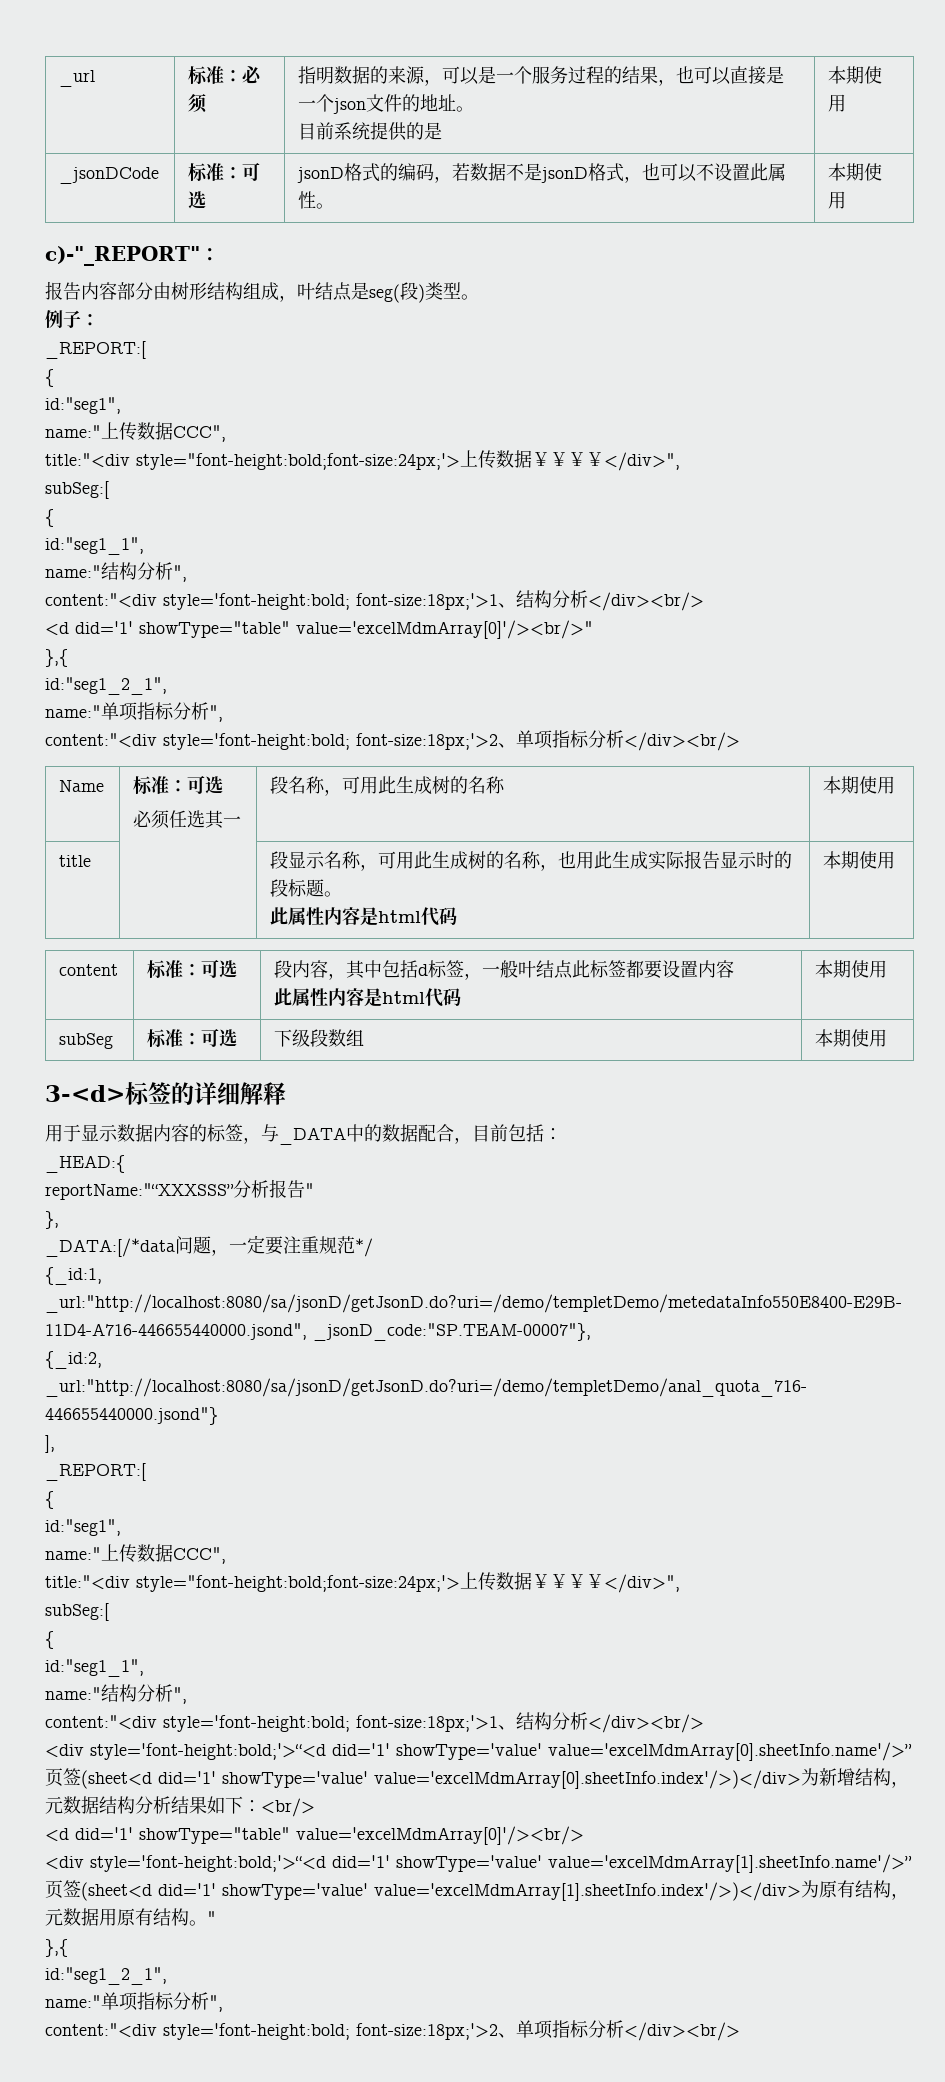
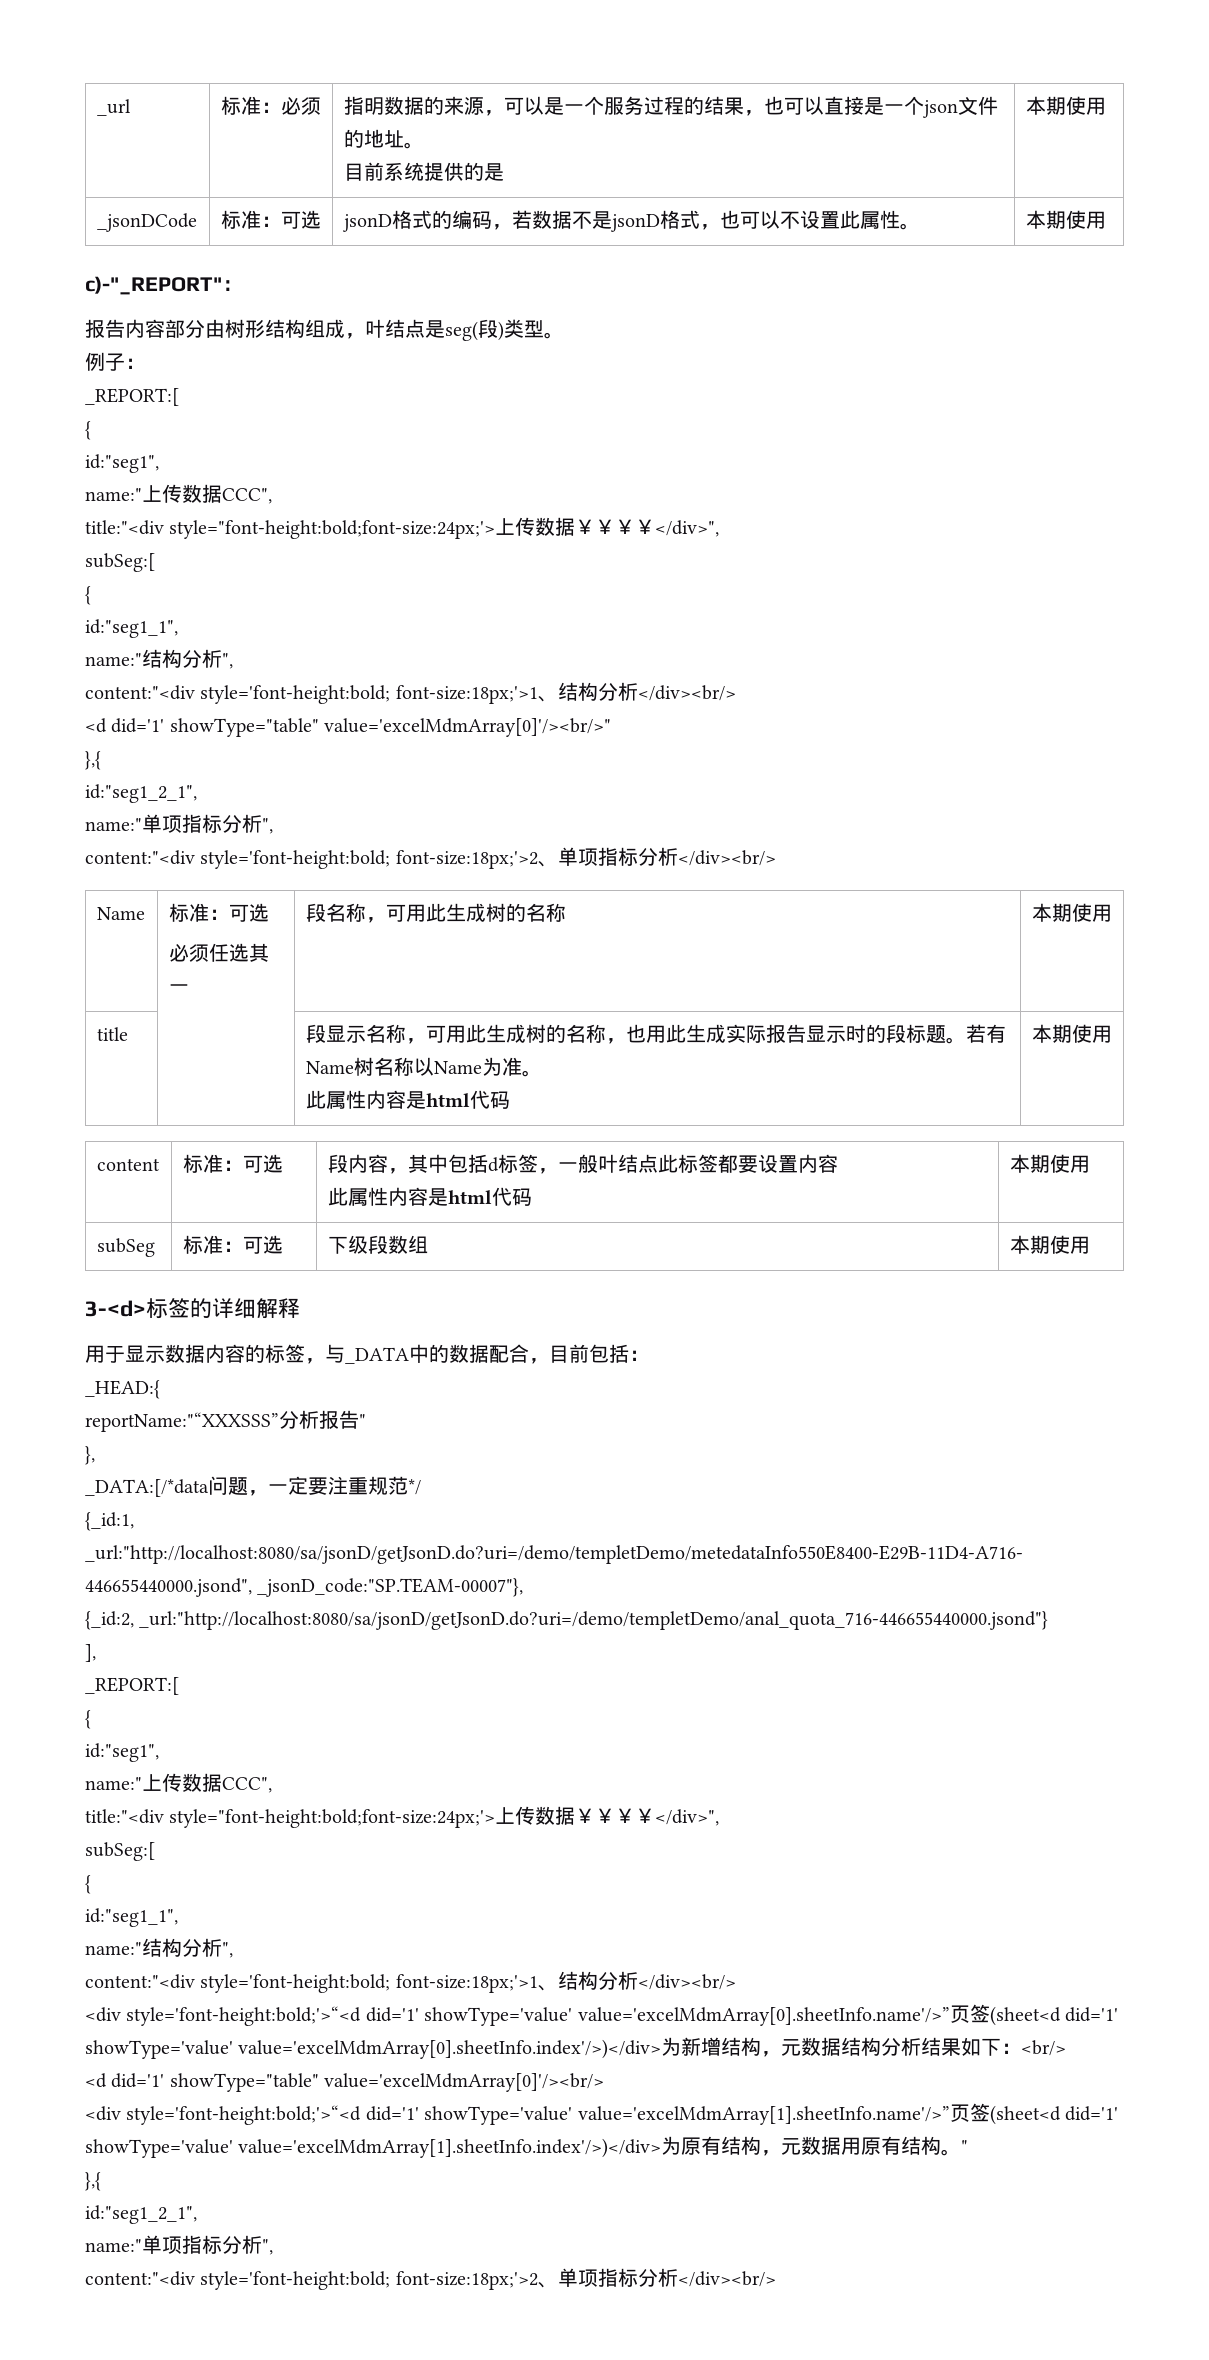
- title | | 段显示名称，可用此生成树的名称，也用此生成实际报告显示时的段标题。
+ title | | 段显示名称，可用此生成树的名称，也用此生成实际报告显示时的段标题。若有Name树名称以Name为准。

